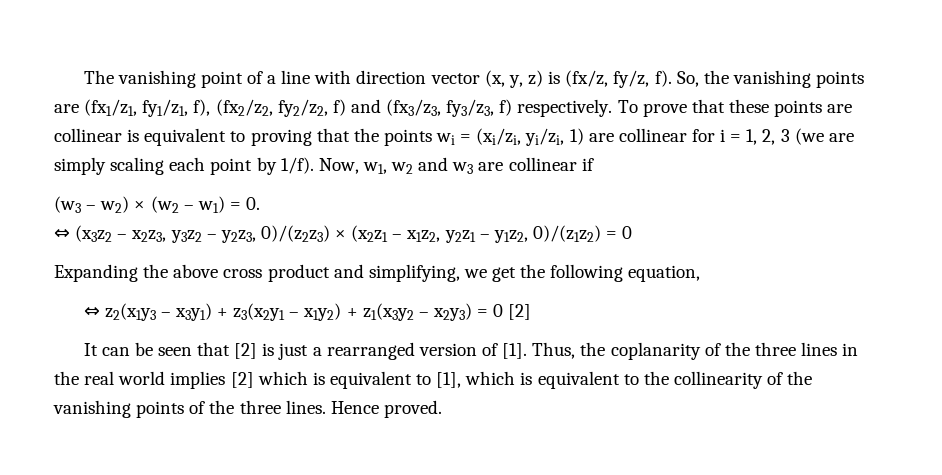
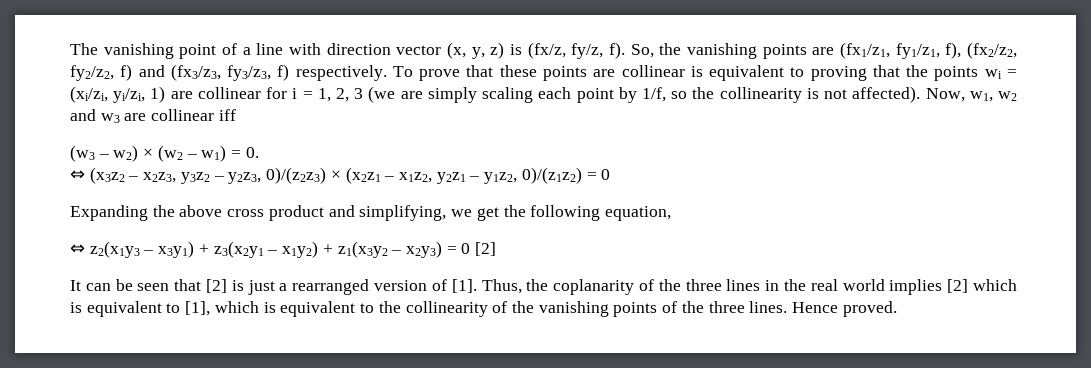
- To prove that these points are collinear is equivalent to proving that the points wi = (xi/zi, yi/zi, 1) are collinear for i = 1, 2, 3 (we are simply scaling each point by 1/f).
+ To prove that these points are collinear is equivalent to proving that the points wi = (xi/zi, yi/zi, 1) are collinear for i = 1, 2, 3 (we are simply scaling each point by 1/f, so the collinearity is not affected).
- Now, w1, w2 and w3 are collinear if
+ Now, w1, w2 and w3 are collinear iff

